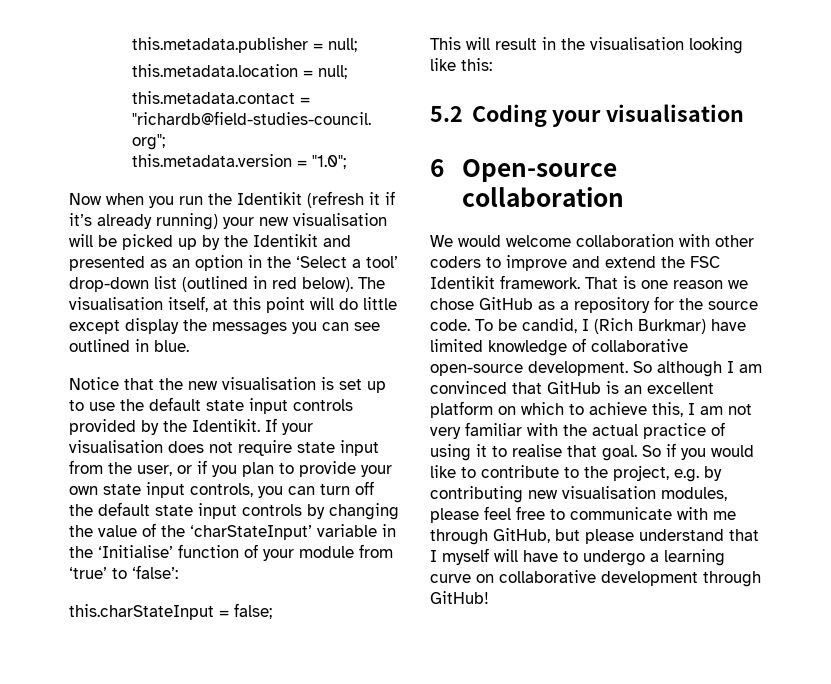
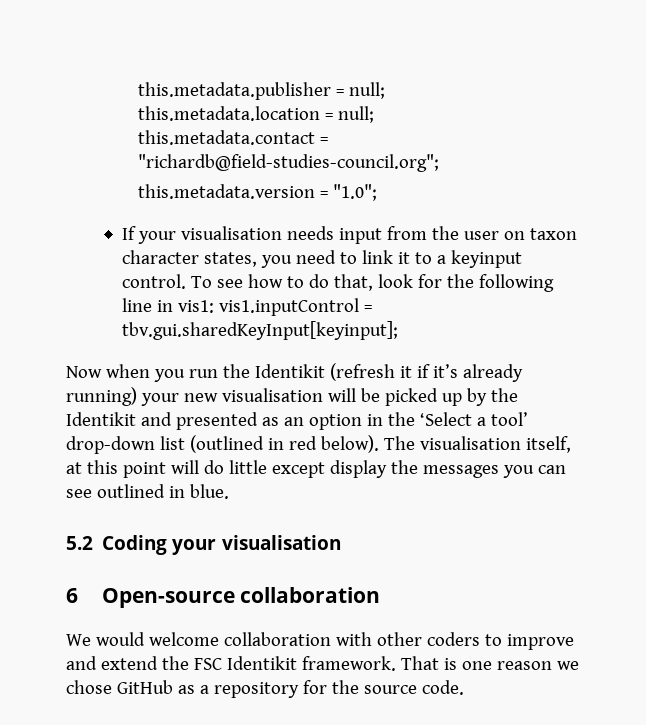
+ If your visualisation needs input from the user on taxon character states, you need to link it to a keyinput control. To see how to do that, look for the following line in vis1: vis1.inputControl = tbv.gui.sharedKeyInput[keyinput];
- Notice that the new visualisation is set up to use the default state input controls provided by the Identikit. If your visualisation does not require state input from the user, or if you plan to provide your own state input controls, you can turn off the default state input controls by changing the value of the ‘charStateInput’ variable in the ‘Initialise’ function of your module from ‘true’ to ‘false’:
- this.charStateInput = false;
- This will result in the visualisation looking like this:
- To be candid, I (Rich Burkmar) have limited knowledge of collaborative open-source development. So although I am convinced that GitHub is an excellent platform on which to achieve this, I am not very familiar with the actual practice of using it to realise that goal. So if you would like to contribute to the project, e.g. by contributing new visualisation modules, please feel free to communicate with me through GitHub, but please understand that I myself will have to undergo a learning curve on collaborative development through GitHub!

